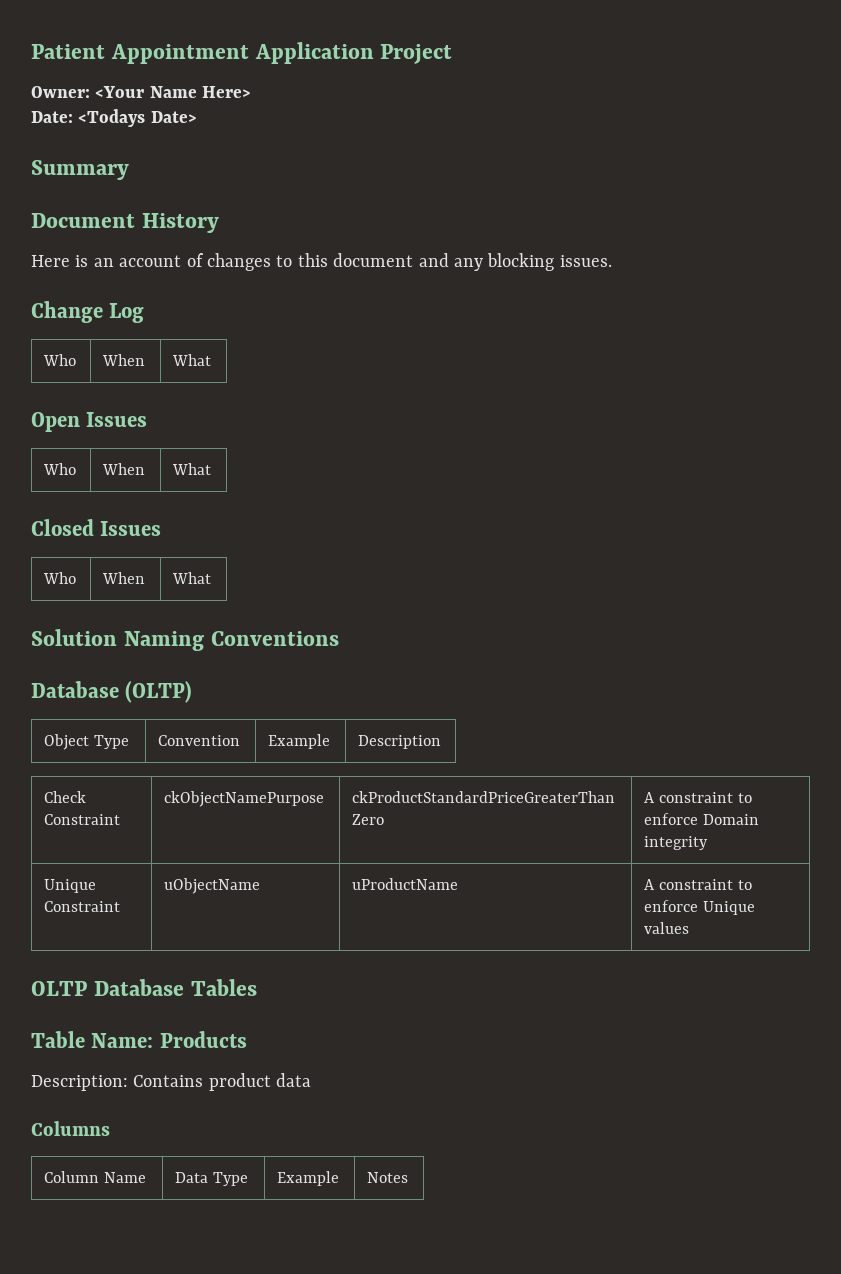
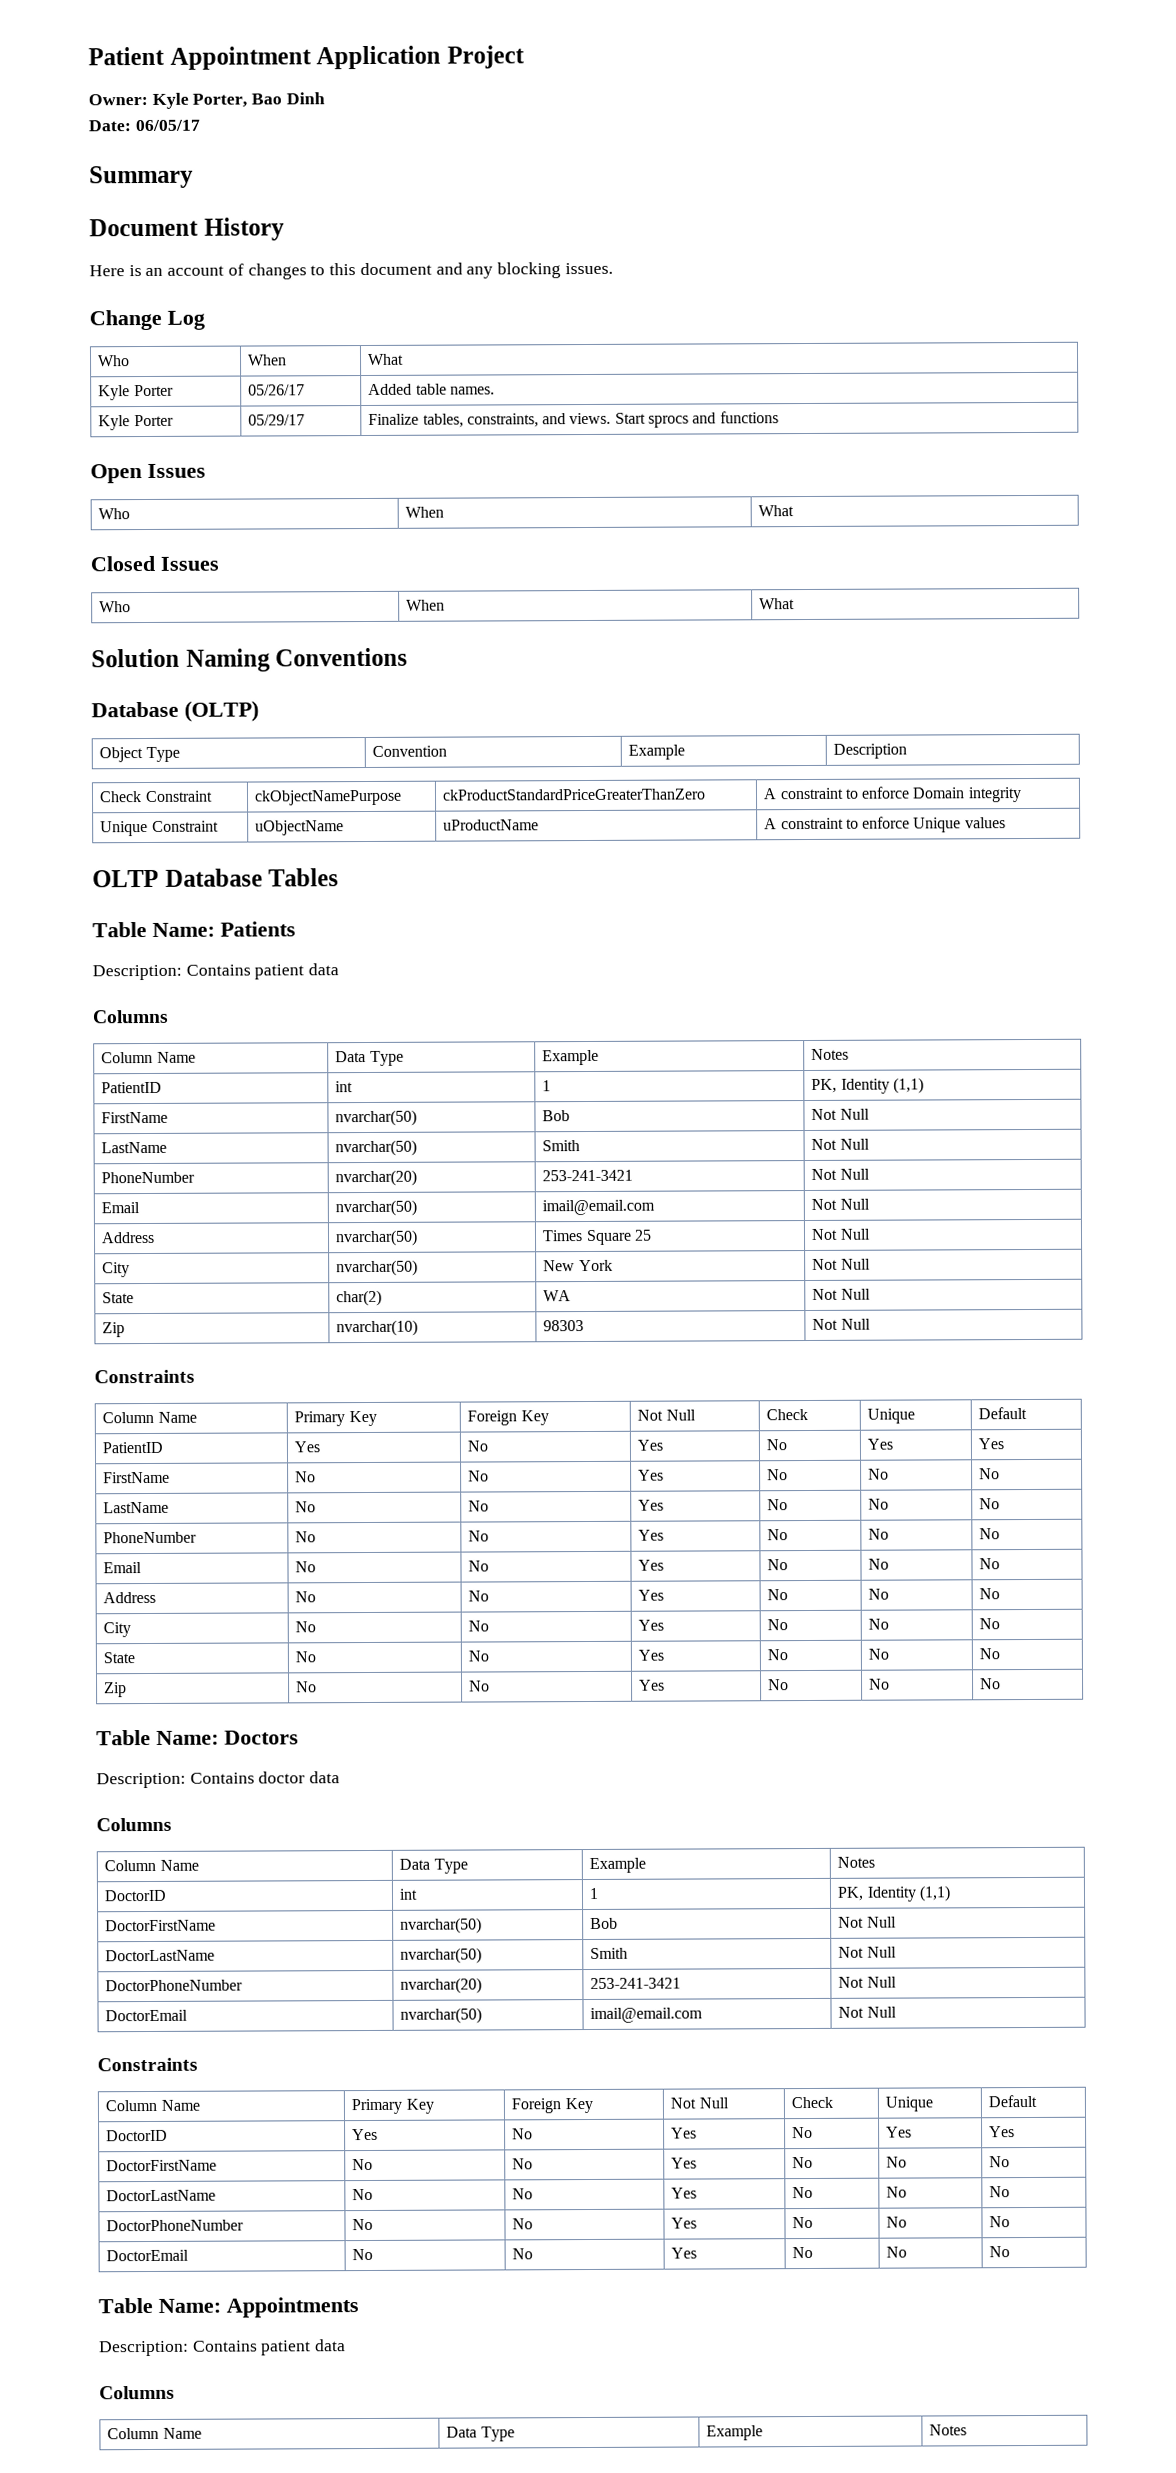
- Owner: <Your Name Here>
+ Owner: Kyle Porter, Bao Dinh
- Date: <Todays Date>
+ Date: 06/05/17
+ Kyle Porter | 05/26/17 | Added table names.
+ Kyle Porter | 05/29/17 | Finalize tables, constraints, and views. Start sprocs and functions
- Table Name: Products
- Description: Contains product data
+ Table Name: Patients
+ Description: Contains patient data
+ Columns
+ Column Name | Data Type | Example | Notes
+ PatientID | int | 1 | PK, Identity (1,1)
+ FirstName | nvarchar(50) | Bob | Not Null
+ LastName | nvarchar(50) | Smith | Not Null
+ PhoneNumber | nvarchar(20) | 253-241-3421 | Not Null
+ Email | nvarchar(50) | imail@email.com | Not Null
+ Address | nvarchar(50) | Times Square 25 | Not Null
+ City | nvarchar(50) | New York | Not Null
+ State | char(2) | WA | Not Null
+ Zip | nvarchar(10) | 98303 | Not Null
+ Constraints
+ Column Name | Primary Key | Foreign Key | Not Null | Check | Unique | Default
+ PatientID | Yes | No | Yes | No | Yes | Yes
+ FirstName | No | No | Yes | No | No | No
+ LastName | No | No | Yes | No | No | No
+ PhoneNumber | No | No | Yes | No | No | No
+ Email | No | No | Yes | No | No | No
+ Address | No | No | Yes | No | No | No
+ City | No | No | Yes | No | No | No
+ State | No | No | Yes | No | No | No
+ Zip | No | No | Yes | No | No | No
+ Table Name: Doctors
+ Description: Contains doctor data
+ Columns
+ Column Name | Data Type | Example | Notes
+ DoctorID | int | 1 | PK, Identity (1,1)
+ DoctorFirstName | nvarchar(50) | Bob | Not Null
+ DoctorLastName | nvarchar(50) | Smith | Not Null
+ DoctorPhoneNumber | nvarchar(20) | 253-241-3421 | Not Null
+ DoctorEmail | nvarchar(50) | imail@email.com | Not Null
+ Constraints
+ Column Name | Primary Key | Foreign Key | Not Null | Check | Unique | Default
+ DoctorID | Yes | No | Yes | No | Yes | Yes
+ DoctorFirstName | No | No | Yes | No | No | No
+ DoctorLastName | No | No | Yes | No | No | No
+ DoctorPhoneNumber | No | No | Yes | No | No | No
+ DoctorEmail | No | No | Yes | No | No | No
+ Table Name: Appointments
+ Description: Contains patient data

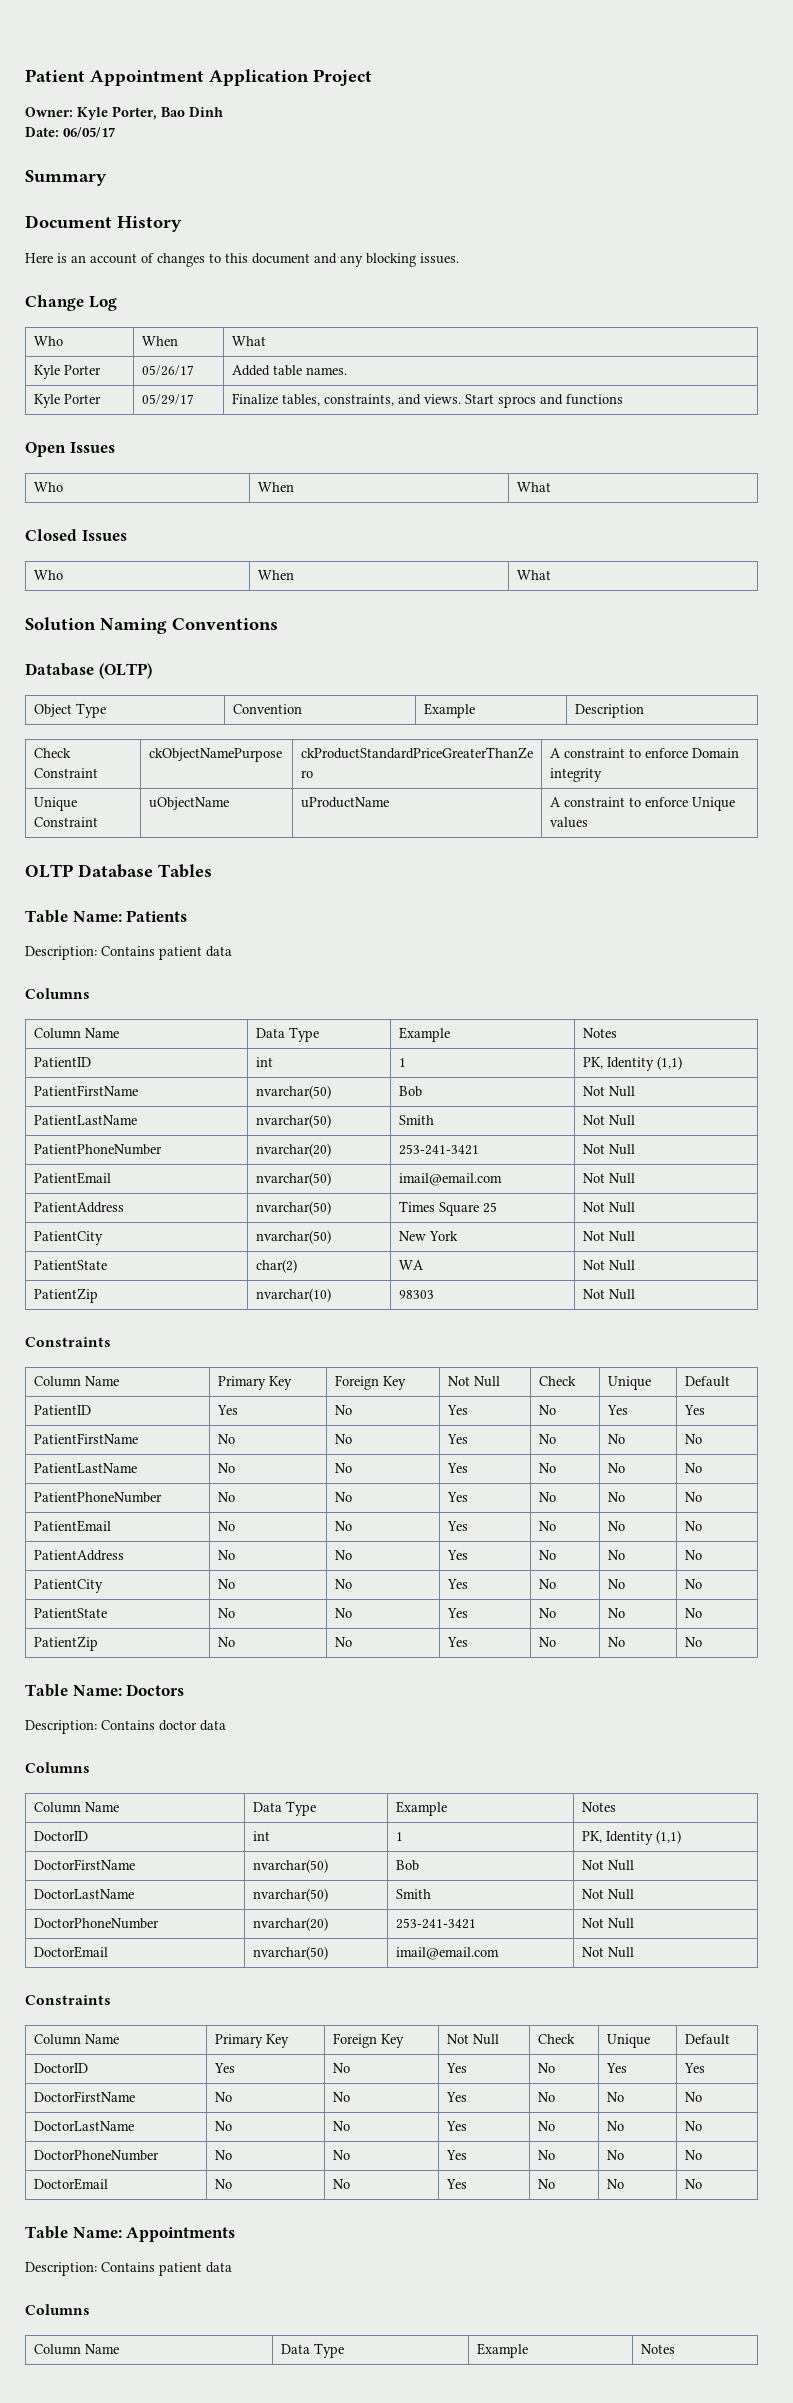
- FirstName | nvarchar(50) | Bob | Not Null
- LastName | nvarchar(50) | Smith | Not Null
- PhoneNumber | nvarchar(20) | 253-241-3421 | Not Null
- Email | nvarchar(50) | imail@email.com | Not Null
- Address | nvarchar(50) | Times Square 25 | Not Null
+ PatientFirstName | nvarchar(50) | Bob | Not Null
+ PatientLastName | nvarchar(50) | Smith | Not Null
+ PatientPhoneNumber | nvarchar(20) | 253-241-3421 | Not Null
+ PatientEmail | nvarchar(50) | imail@email.com | Not Null
+ PatientAddress | nvarchar(50) | Times Square 25 | Not Null
- City | nvarchar(50) | New York | Not Null
+ PatientCity | nvarchar(50) | New York | Not Null
- State | char(2) | WA | Not Null
+ PatientState | char(2) | WA | Not Null
- Zip | nvarchar(10) | 98303 | Not Null
+ PatientZip | nvarchar(10) | 98303 | Not Null
- FirstName | No | No | Yes | No | No | No
- LastName | No | No | Yes | No | No | No
- PhoneNumber | No | No | Yes | No | No | No
- Email | No | No | Yes | No | No | No
- Address | No | No | Yes | No | No | No
- City | No | No | Yes | No | No | No
- State | No | No | Yes | No | No | No
- Zip | No | No | Yes | No | No | No
+ PatientFirstName | No | No | Yes | No | No | No
+ PatientLastName | No | No | Yes | No | No | No
+ PatientPhoneNumber | No | No | Yes | No | No | No
+ PatientEmail | No | No | Yes | No | No | No
+ PatientAddress | No | No | Yes | No | No | No
+ PatientCity | No | No | Yes | No | No | No
+ PatientState | No | No | Yes | No | No | No
+ PatientZip | No | No | Yes | No | No | No

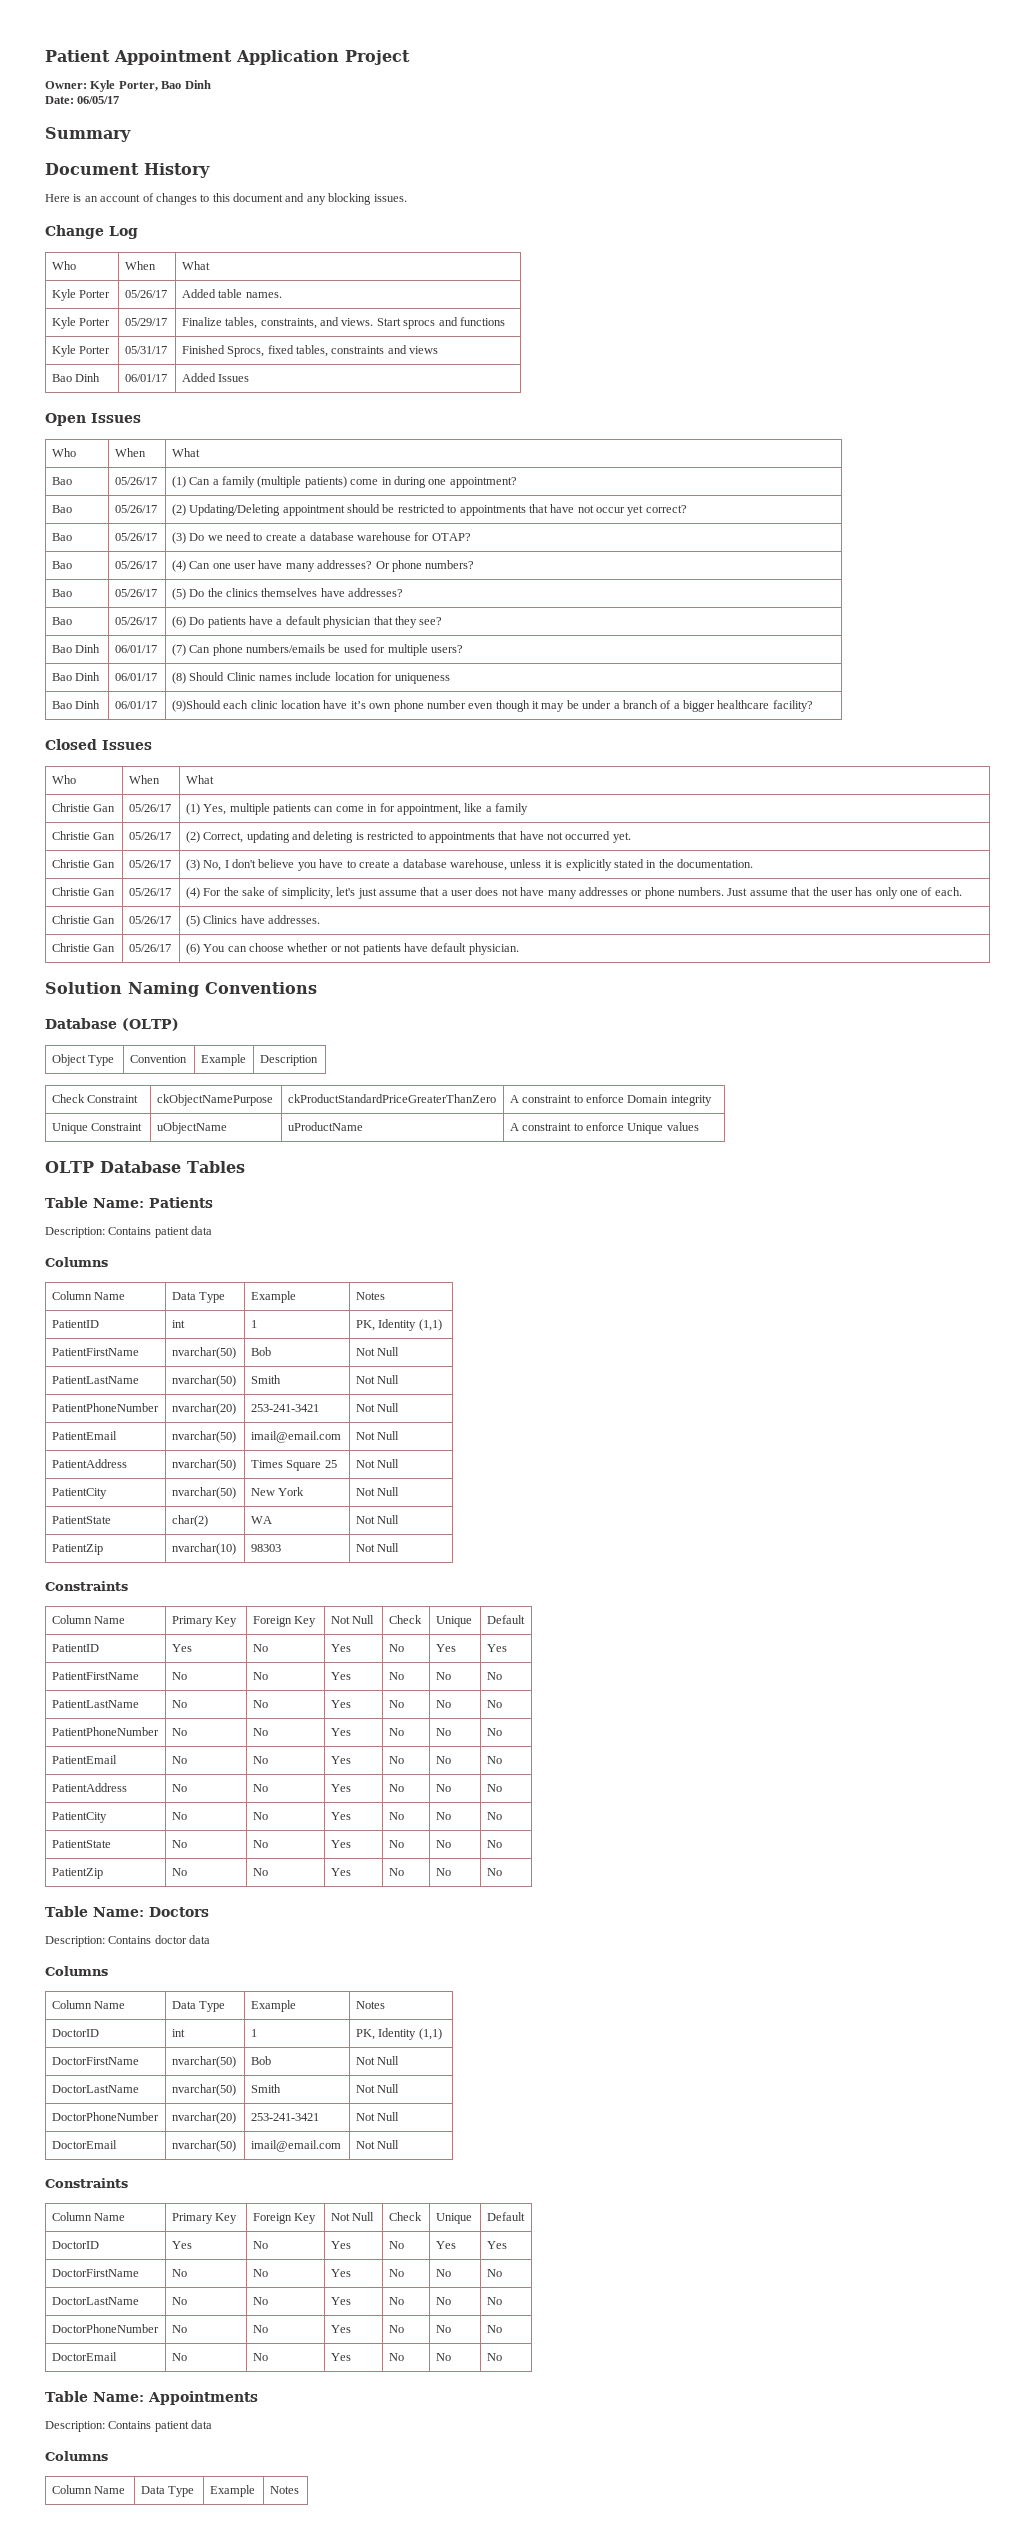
+ Kyle Porter | 05/31/17 | Finished Sprocs, fixed tables, constraints and views
+ Bao Dinh | 06/01/17 | Added Issues
+ Bao | 05/26/17 | (1) Can a family (multiple patients) come in during one appointment?
+ Bao | 05/26/17 | (2) Updating/Deleting appointment should be restricted to appointments that have not occur yet correct?
+ Bao | 05/26/17 | (3) Do we need to create a database warehouse for OTAP?
+ Bao | 05/26/17 | (4) Can one user have many addresses? Or phone numbers?
+ Bao | 05/26/17 | (5) Do the clinics themselves have addresses?
+ Bao | 05/26/17 | (6) Do patients have a default physician that they see?
+ Bao Dinh | 06/01/17 | (7) Can phone numbers/emails be used for multiple users?
+ Bao Dinh | 06/01/17 | (8) Should Clinic names include location for uniqueness
+ Bao Dinh | 06/01/17 | (9)Should each clinic location have it’s own phone number even though it may be under a branch of a bigger healthcare facility?
+ Christie Gan | 05/26/17 | (1) Yes, multiple patients can come in for appointment, like a family
+ Christie Gan | 05/26/17 | (2) Correct, updating and deleting is restricted to appointments that have not occurred yet.
+ Christie Gan | 05/26/17 | (3) No, I don't believe you have to create a database warehouse, unless it is explicitly stated in the documentation.
+ Christie Gan | 05/26/17 | (4) For the sake of simplicity, let's just assume that a user does not have many addresses or phone numbers. Just assume that the user has only one of each.
+ Christie Gan | 05/26/17 | (5) Clinics have addresses.
+ Christie Gan | 05/26/17 | (6) You can choose whether or not patients have default physician.

